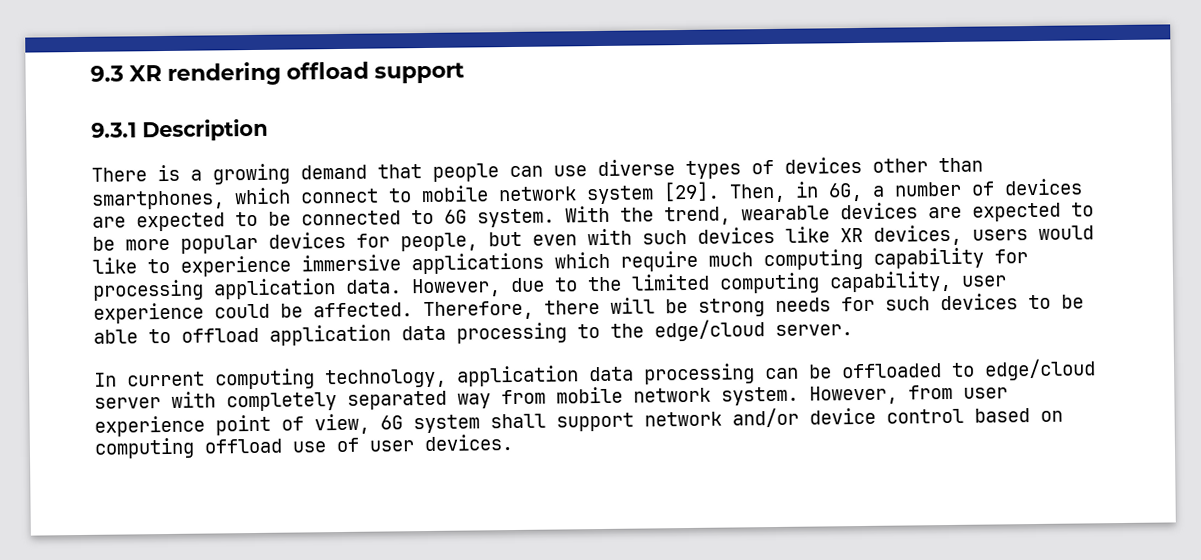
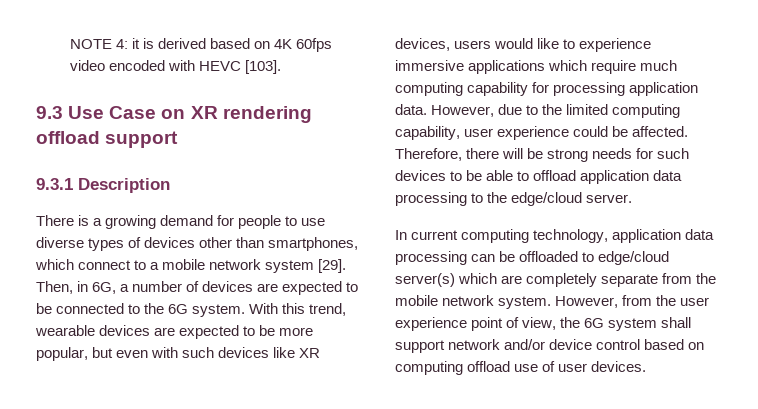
- 9.3 XR rendering offload support
+ NOTE 4: it is derived based on 4K 60fps video encoded with HEVC [103].
+ 9.3 Use Case on XR rendering offload support
- There is a growing demand that people can use diverse types of devices other than smartphones, which connect to mobile network system [29].
+ There is a growing demand for people to use diverse types of devices other than smartphones, which connect to a mobile network system [29].
- Then, in 6G, a number of devices are expected to be connected to 6G system.
+ Then, in 6G, a number of devices are expected to be connected to the 6G system.
- With the trend, wearable devices are expected to be more popular devices for people, but even with such devices like XR devices, users would like to experience immersive applications which require much computing capability for processing application data.
+ With this trend, wearable devices are expected to be more popular, but even with such devices like XR devices, users would like to experience immersive applications which require much computing capability for processing application data.
- In current computing technology, application data processing can be offloaded to edge/cloud server with completely separated way from mobile network system.
+ In current computing technology, application data processing can be offloaded to edge/cloud server(s) which are completely separate from the mobile network system.
- However, from user experience point of view, 6G system shall support network and/or device control based on computing offload use of user devices.
+ However, from the user experience point of view, the 6G system shall support network and/or device control based on computing offload use of user devices.

